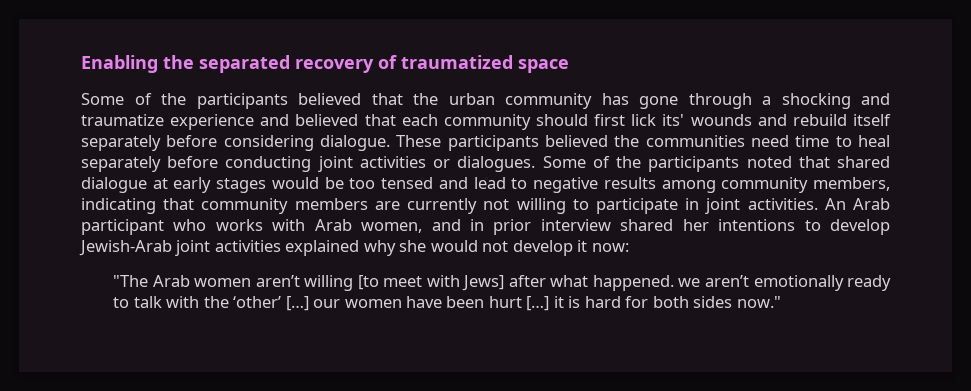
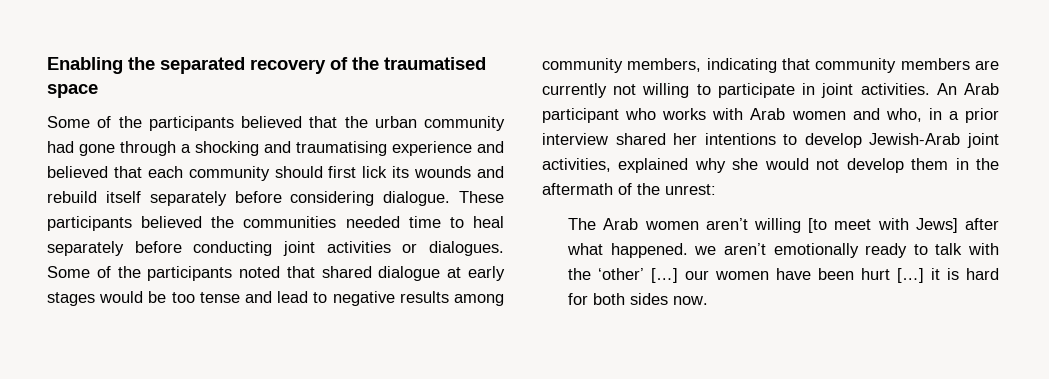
- Enabling the separated recovery of traumatized space
+ Enabling the separated recovery of the traumatised space
- Some of the participants believed that the urban community has gone through a shocking and traumatize experience and believed that each community should first lick its' wounds and rebuild itself separately before considering dialogue.
+ Some of the participants believed that the urban community had gone through a shocking and traumatising experience and believed that each community should first lick its wounds and rebuild itself separately before considering dialogue.
- These participants believed the communities need time to heal separately before conducting joint activities or dialogues.
+ These participants believed the communities needed time to heal separately before conducting joint activities or dialogues.
- Some of the participants noted that shared dialogue at early stages would be too tensed and lead to negative results among community members, indicating that community members are currently not willing to participate in joint activities.
+ Some of the participants noted that shared dialogue at early stages would be too tense and lead to negative results among community members, indicating that community members are currently not willing to participate in joint activities.
- An Arab participant who works with Arab women, and in prior interview shared her intentions to develop Jewish-Arab joint activities explained why she would not develop it now:
- "The Arab women aren’t willing [to meet with Jews] after what happened. we aren’t emotionally ready to talk with the ‘other’ […] our women have been hurt […] it is hard for both sides now."
+ An Arab participant who works with Arab women and who, in a prior interview shared her intentions to develop Jewish-Arab joint activities, explained why she would not develop them in the aftermath of the unrest:
+ The Arab women aren’t willing [to meet with Jews] after what happened. we aren’t emotionally ready to talk with the ‘other’ […] our women have been hurt […] it is hard for both sides now.

